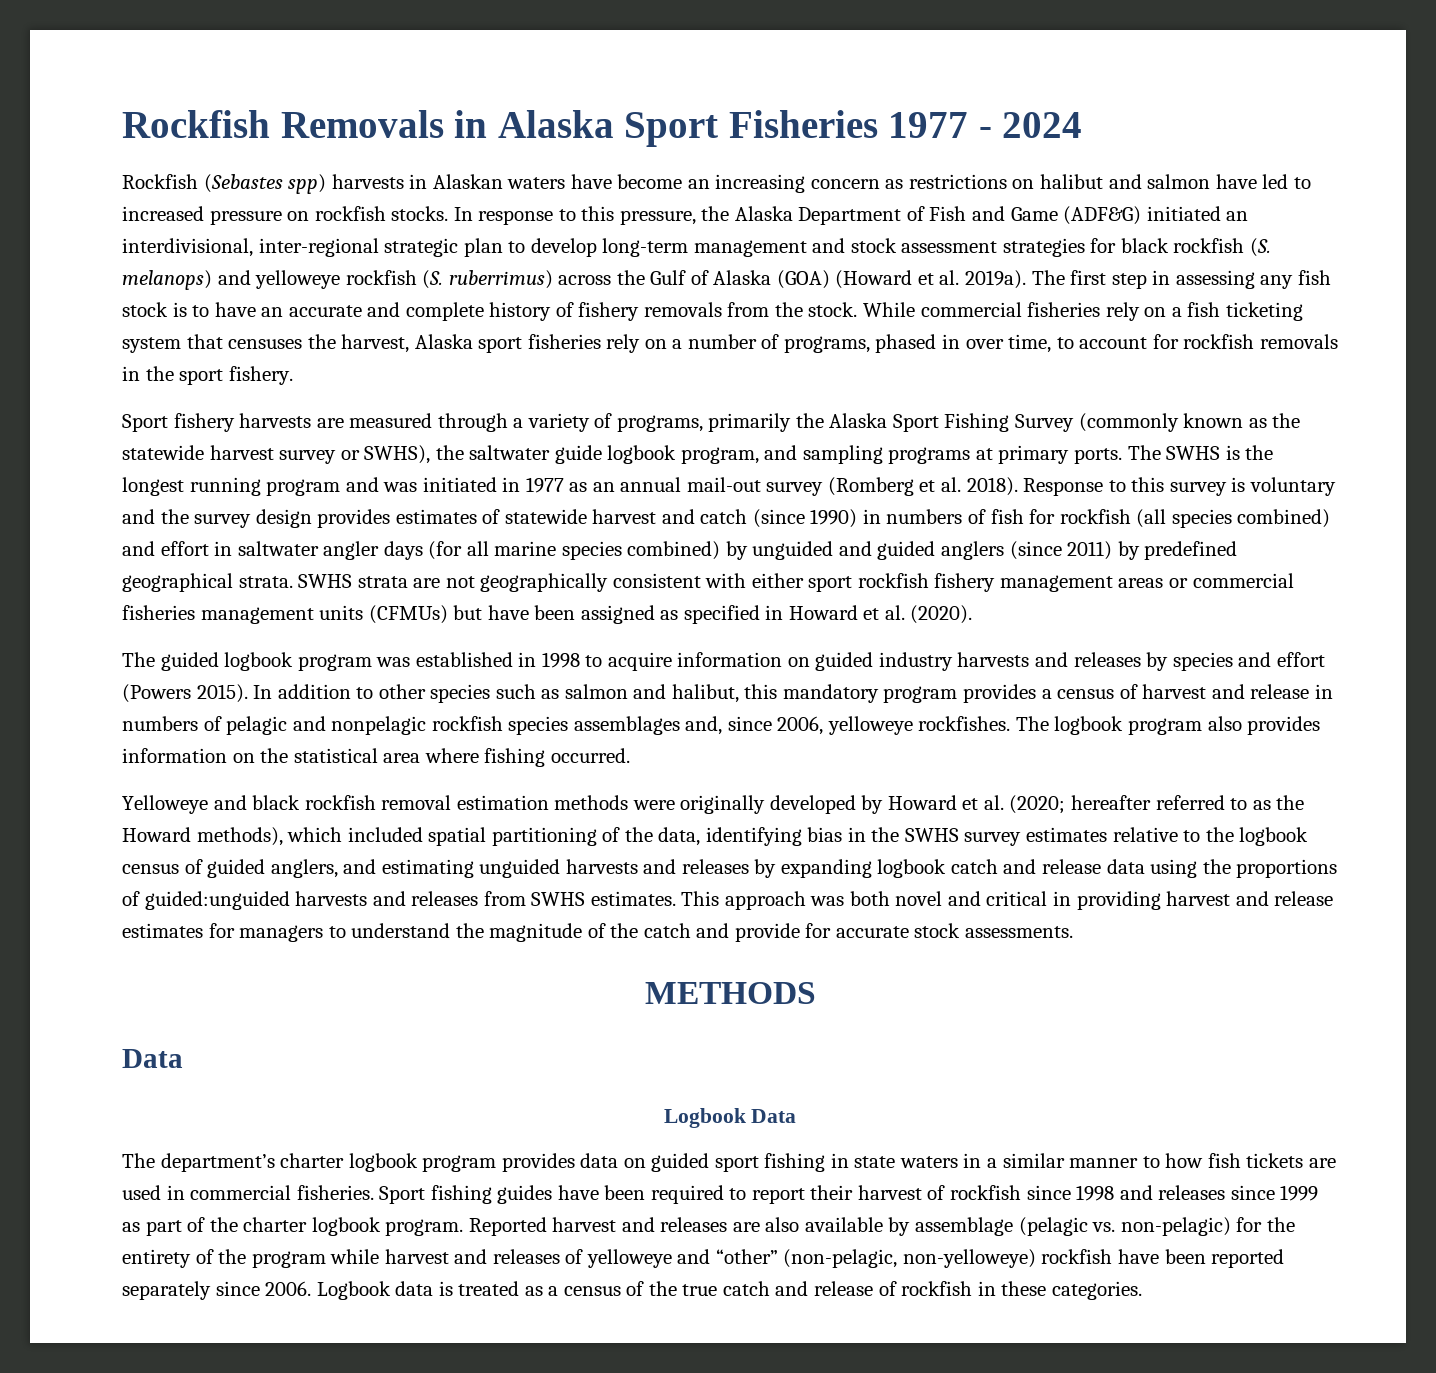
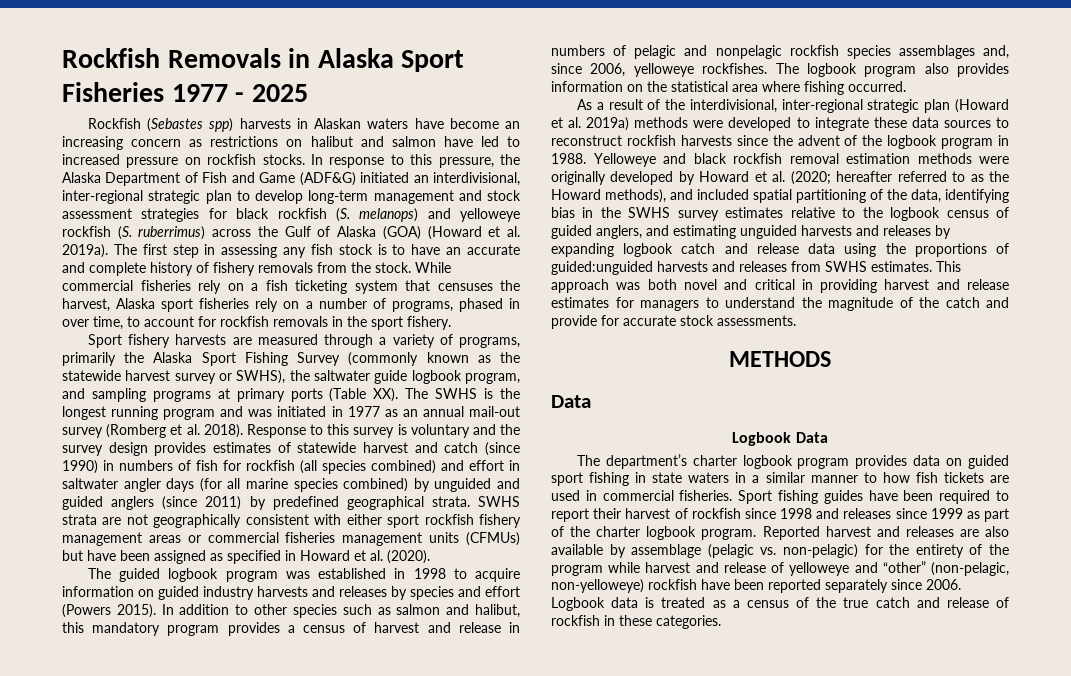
- Rockfish Removals in Alaska Sport Fisheries 1977 - 2024
+ Rockfish Removals in Alaska Sport Fisheries 1977 - 2025
- Sport fishery harvests are measured through a variety of programs, primarily the Alaska Sport Fishing Survey (commonly known as the statewide harvest survey or SWHS), the saltwater guide logbook program, and sampling programs at primary ports. The SWHS is the longest running program and was initiated in 1977 as an annual mail-out survey (Romberg et al. 2018).
+ Sport fishery harvests are measured through a variety of programs, primarily the Alaska Sport Fishing Survey (commonly known as the statewide harvest survey or SWHS), the saltwater guide logbook program, and sampling programs at primary ports (Table XX). The SWHS is the longest running program and was initiated in 1977 as an annual mail-out survey (Romberg et al. 2018).
+ As a result of the interdivisional, inter-regional strategic plan (Howard et al. 2019a) methods were developed to integrate these data sources to reconstruct rockfish harvests since the advent of the logbook program in 1988.
- hereafter referred to as the Howard methods), which included spatial partitioning of the data, identifying bias in the SWHS survey estimates relative to the logbook census of guided anglers, and estimating unguided harvests and releases by expanding logbook catch and release data using the proportions of guided:unguided harvests and releases from SWHS estimates.
+ hereafter referred to as the Howard methods), and included spatial partitioning of the data, identifying bias in the SWHS survey estimates relative to the logbook census of guided anglers, and estimating unguided harvests and releases by expanding logbook catch and release data using the proportions of guided:unguided harvests and releases from SWHS estimates.
- Reported harvest and releases are also available by assemblage (pelagic vs. non-pelagic) for the entirety of the program while harvest and releases of yelloweye and “other” (non-pelagic, non-yelloweye) rockfish have been reported separately since 2006.
+ Reported harvest and releases are also available by assemblage (pelagic vs. non-pelagic) for the entirety of the program while harvest and release of yelloweye and “other” (non-pelagic, non-yelloweye) rockfish have been reported separately since 2006.

